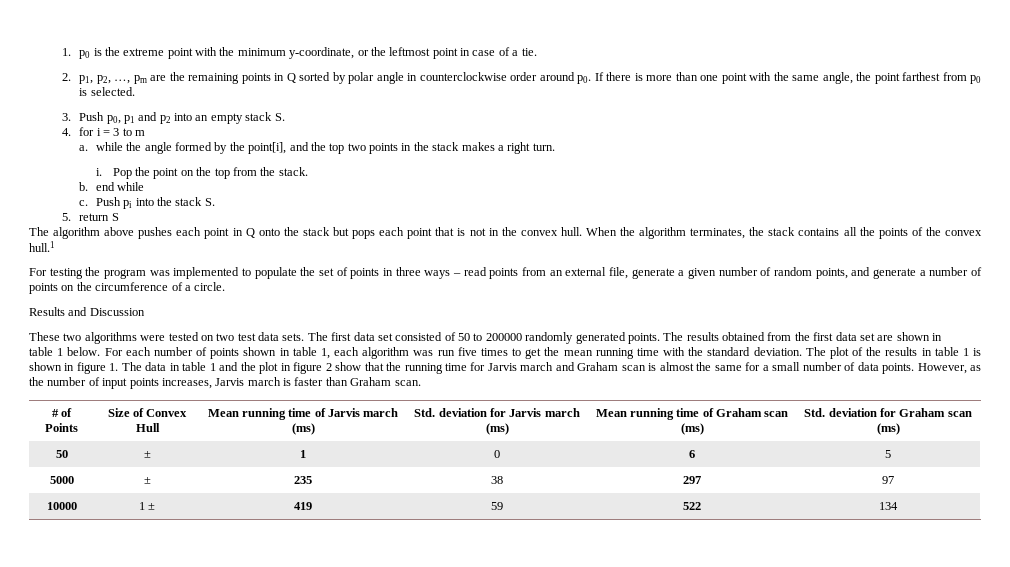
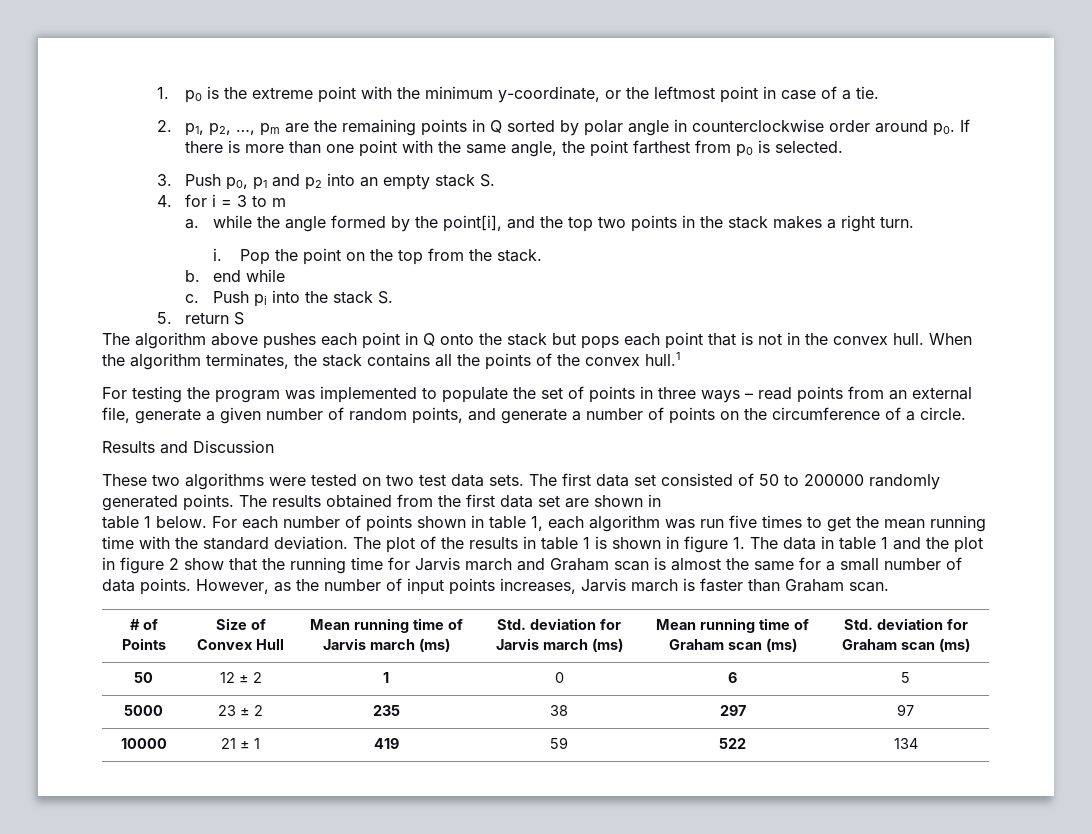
- 50 | ± | 1 | 0 | 6 | 5
+ 50 | 12 ± 2 | 1 | 0 | 6 | 5
- 5000 | ± | 235 | 38 | 297 | 97
+ 5000 | 23 ± 2 | 235 | 38 | 297 | 97
- 10000 | 1 ± | 419 | 59 | 522 | 134
+ 10000 | 21 ± 1 | 419 | 59 | 522 | 134

